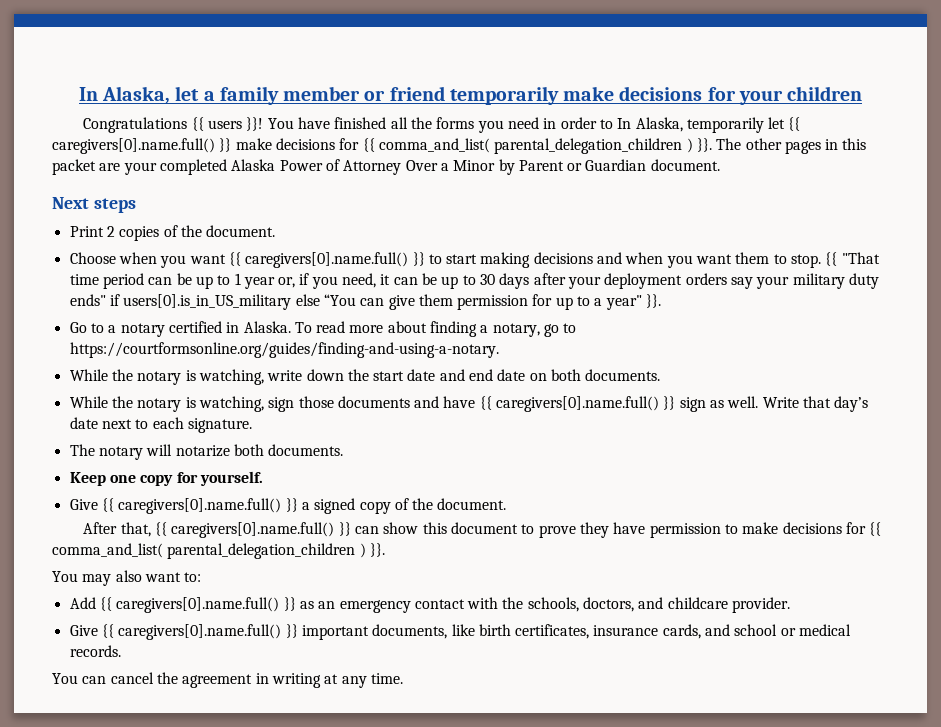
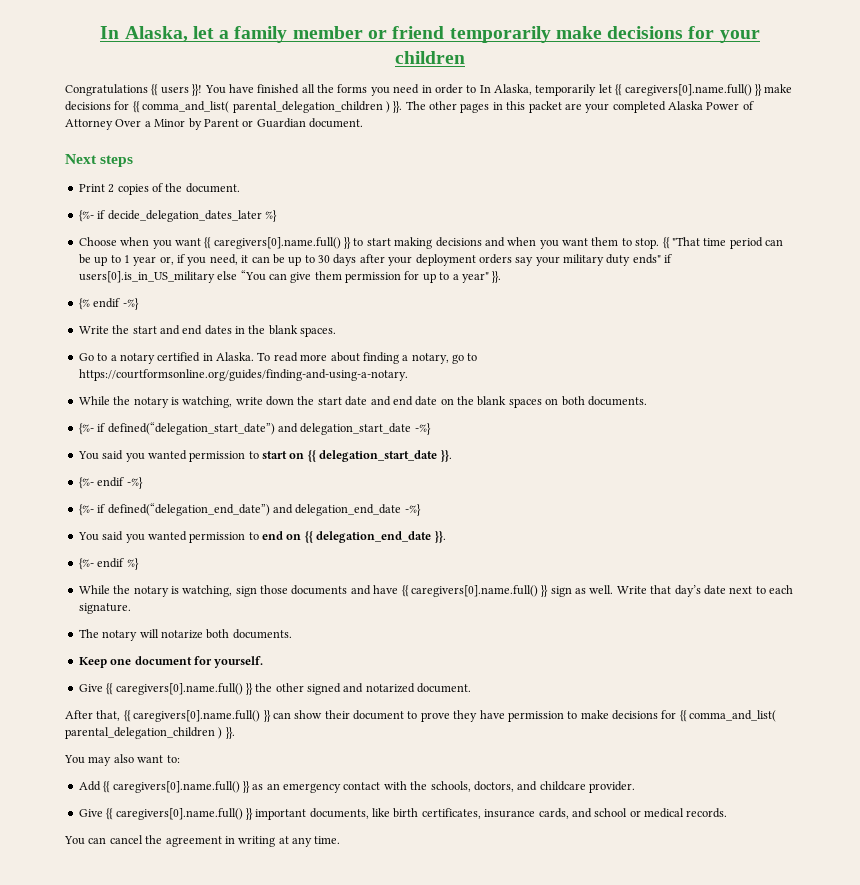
+ {%- if decide_delegation_dates_later %}
+ {% endif -%}
+ Write the start and end dates in the blank spaces.
- While the notary is watching, write down the start date and end date on both documents.
+ While the notary is watching, write down the start date and end date on the blank spaces on both documents.
+ {%- if defined(“delegation_start_date”) and delegation_start_date -%}
+ You said you wanted permission to start on {{ delegation_start_date }}.
+ {%- endif -%}
+ {%- if defined(“delegation_end_date”) and delegation_end_date -%}
+ You said you wanted permission to end on {{ delegation_end_date }}.
+ {%- endif %}
- Keep one copy for yourself.
+ Keep one document for yourself.
- Give {{ caregivers[0].name.full() }} a signed copy of the document.
+ Give {{ caregivers[0].name.full() }} the other signed and notarized document.
- After that, {{ caregivers[0].name.full() }} can show this document to prove they have permission to make decisions for {{ comma_and_list( parental_delegation_children ) }}.
+ After that, {{ caregivers[0].name.full() }} can show their document to prove they have permission to make decisions for {{ comma_and_list( parental_delegation_children ) }}.

